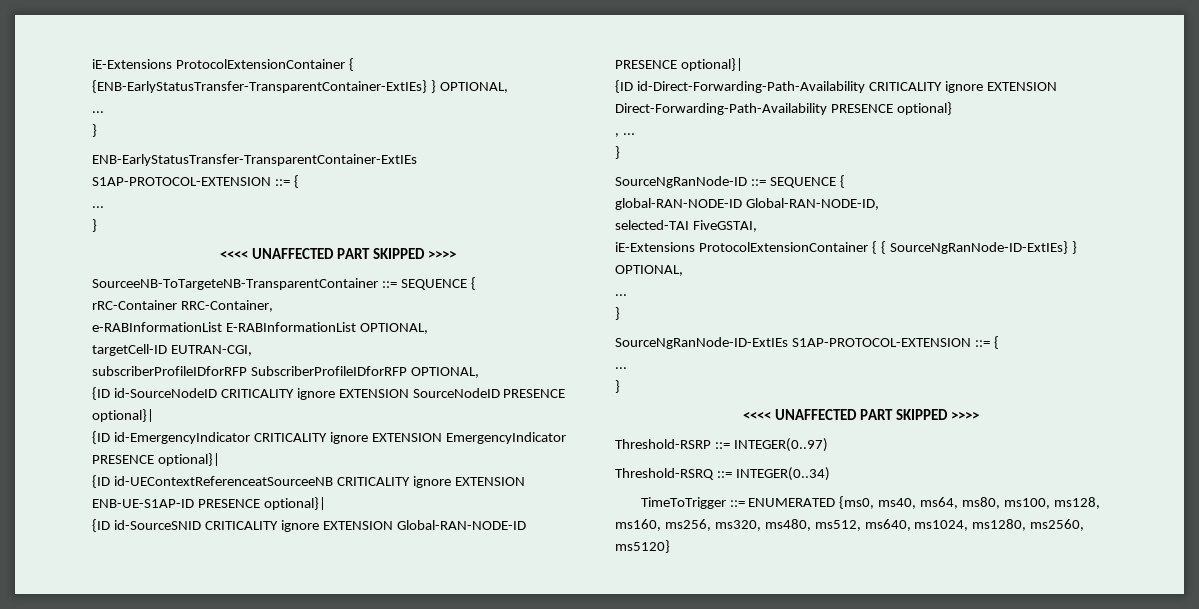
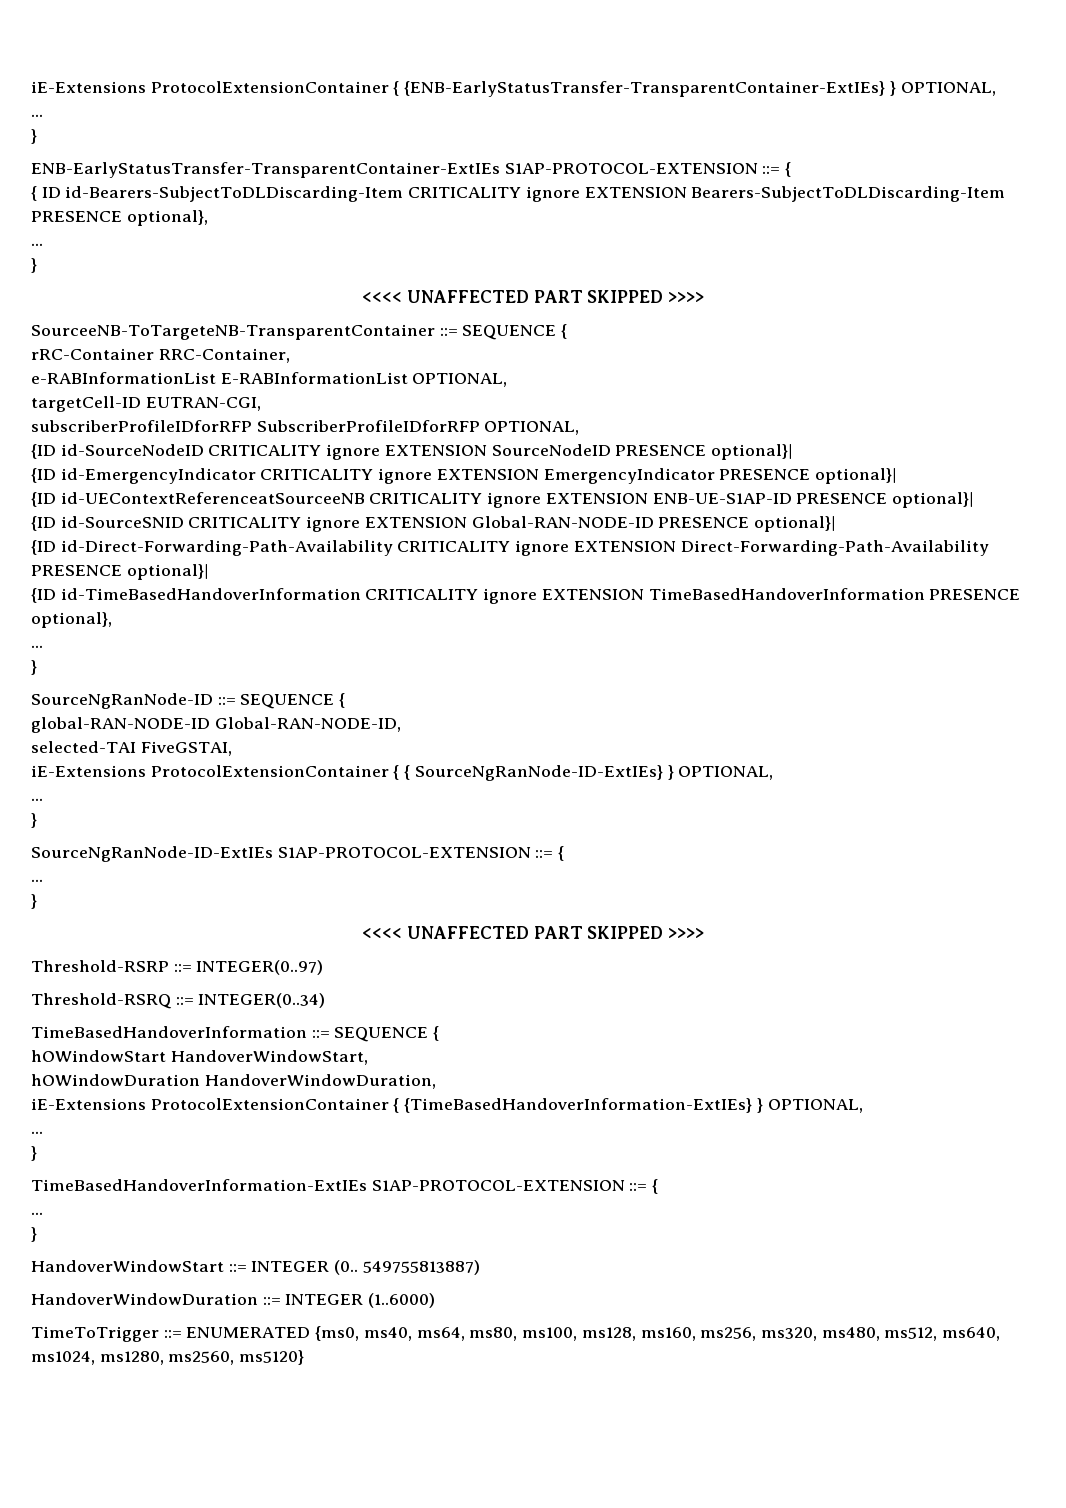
+ { ID id-Bearers-SubjectToDLDiscarding-Item CRITICALITY ignore EXTENSION Bearers-SubjectToDLDiscarding-Item PRESENCE optional},
- {ID id-Direct-Forwarding-Path-Availability CRITICALITY ignore EXTENSION Direct-Forwarding-Path-Availability PRESENCE optional}
- , ...
+ {ID id-Direct-Forwarding-Path-Availability CRITICALITY ignore EXTENSION Direct-Forwarding-Path-Availability PRESENCE optional}|
+ {ID id-TimeBasedHandoverInformation CRITICALITY ignore EXTENSION TimeBasedHandoverInformation PRESENCE optional},
+ ...
+ TimeBasedHandoverInformation ::= SEQUENCE {
+ hOWindowStart HandoverWindowStart,
+ hOWindowDuration HandoverWindowDuration,
+ iE-Extensions ProtocolExtensionContainer { {TimeBasedHandoverInformation-ExtIEs} } OPTIONAL,
+ ...
+ }
+ TimeBasedHandoverInformation-ExtIEs S1AP-PROTOCOL-EXTENSION ::= {
+ ...
+ }
+ HandoverWindowStart ::= INTEGER (0.. 549755813887)
+ HandoverWindowDuration ::= INTEGER (1..6000)

